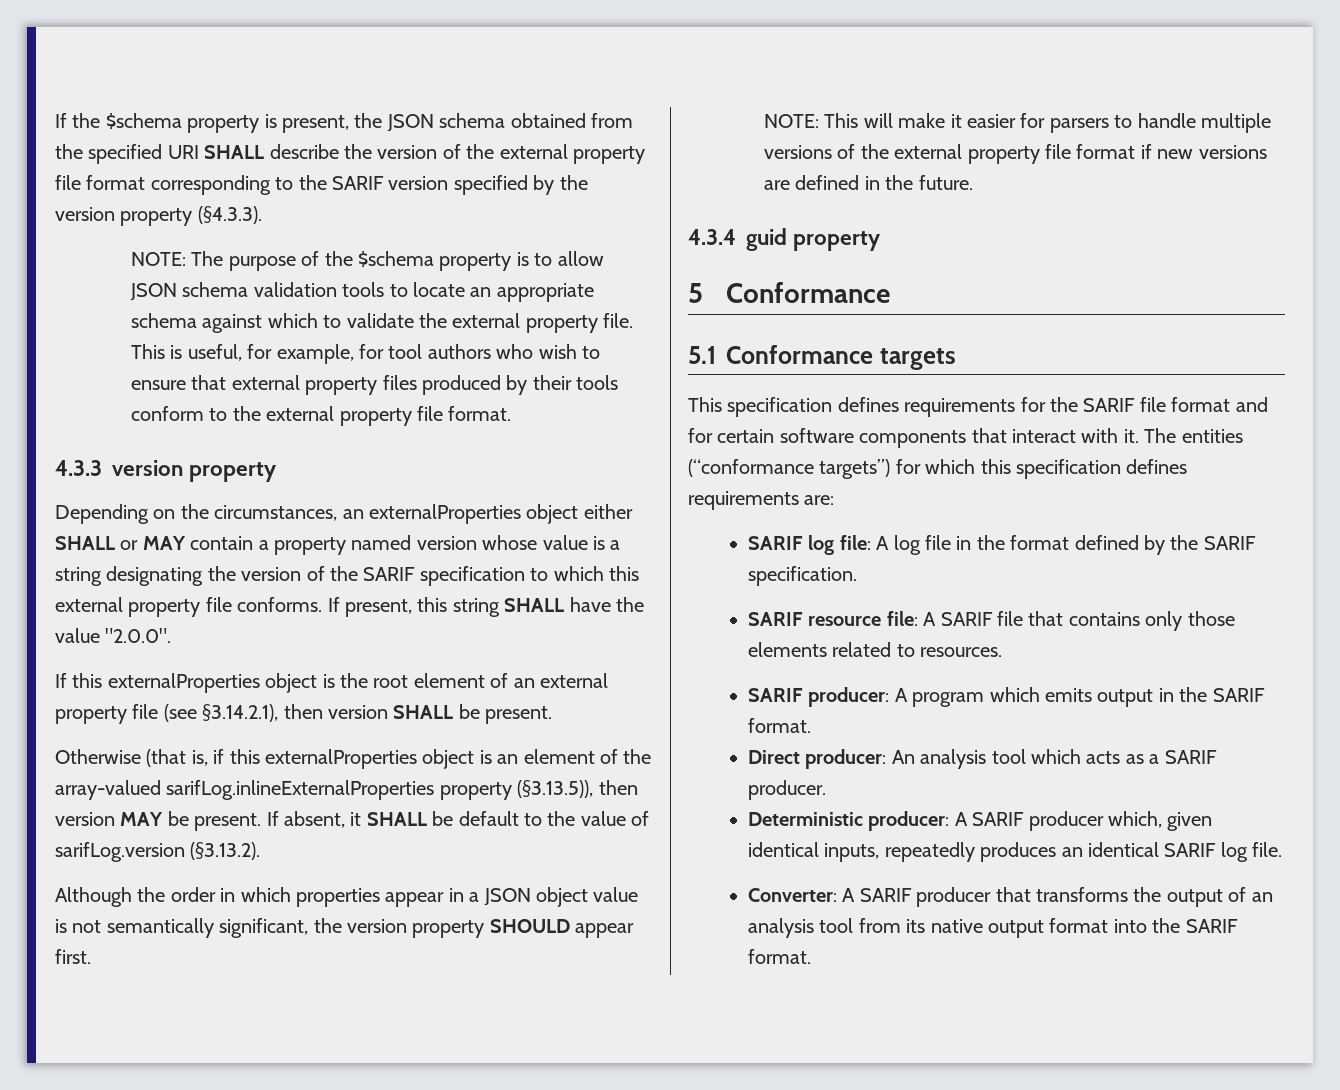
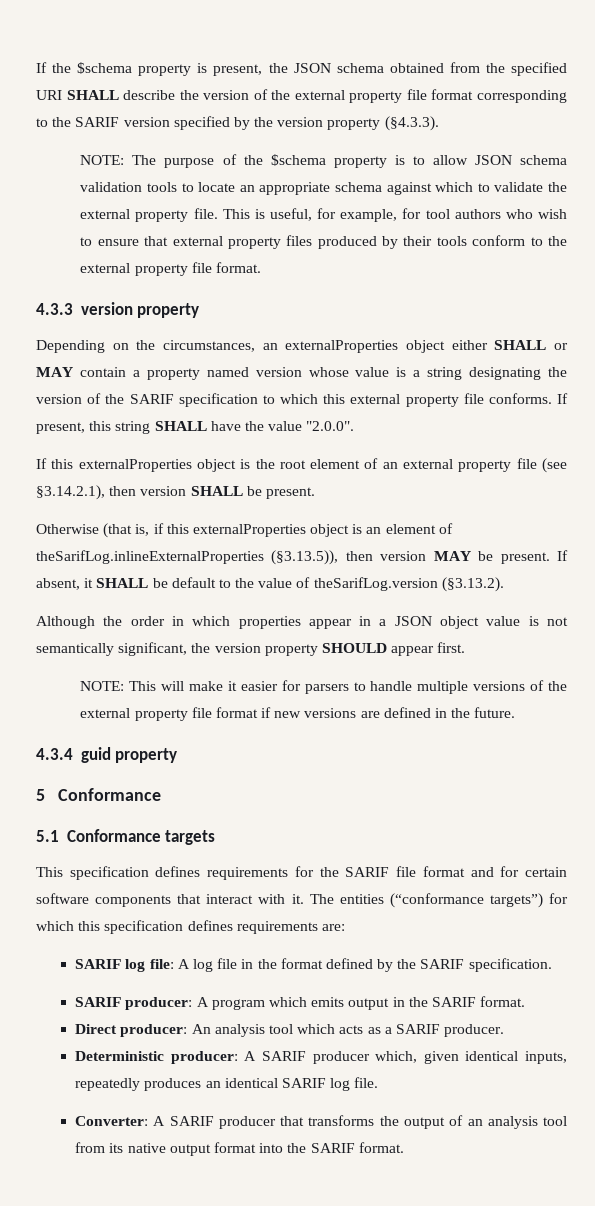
- Otherwise (that is, if this externalProperties object is an element of the array-valued sarifLog.inlineExternalProperties property (§3.13.5)), then version MAY be present.
+ Otherwise (that is, if this externalProperties object is an element of theSarifLog.inlineExternalProperties (§3.13.5)), then version MAY be present.
- If absent, it SHALL be default to the value of sarifLog.version (§3.13.2).
+ If absent, it SHALL be default to the value of theSarifLog.version (§3.13.2).
- SARIF resource file: A SARIF file that contains only those elements related to resources.

